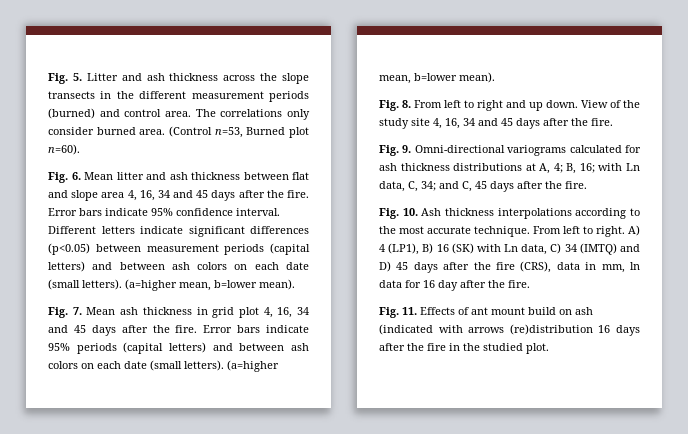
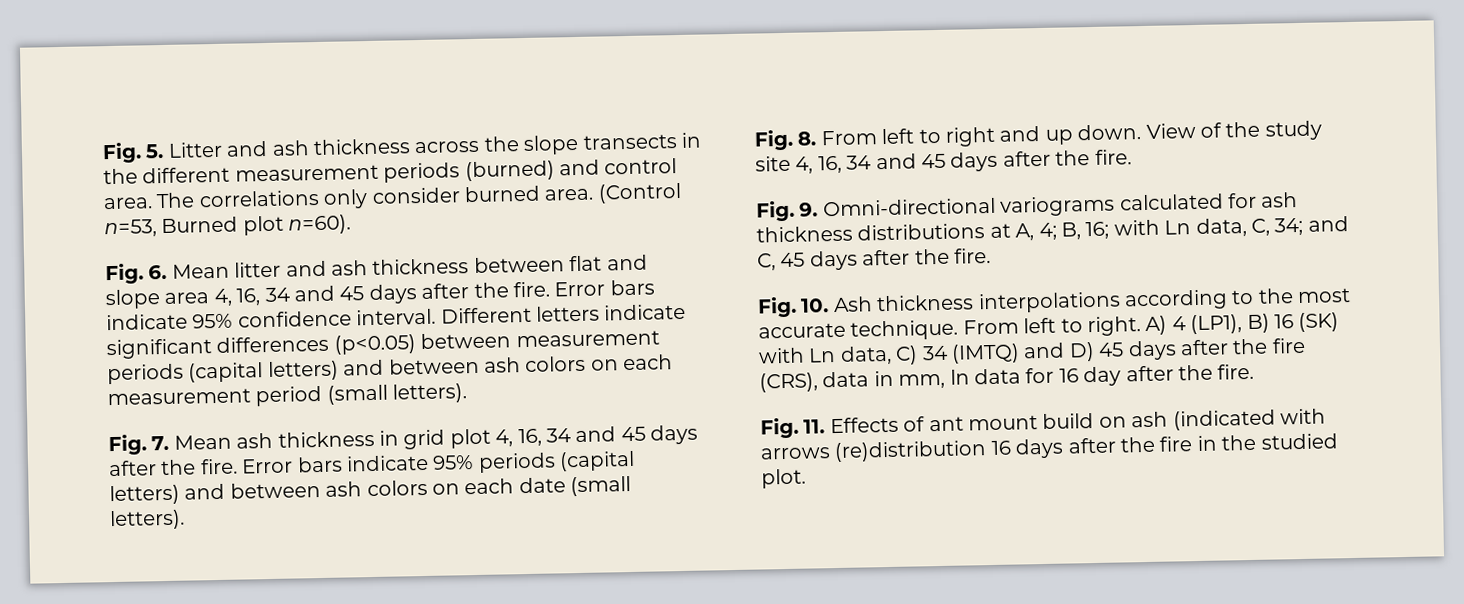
- Different letters indicate significant differences (p<0.05) between measurement periods (capital letters) and between ash colors on each date (small letters). (a=higher mean, b=lower mean).
+ Different letters indicate significant differences (p<0.05) between measurement periods (capital letters) and between ash colors on each measurement period (small letters).
- Error bars indicate 95% periods (capital letters) and between ash colors on each date (small letters). (a=higher mean, b=lower mean).
+ Error bars indicate 95% periods (capital letters) and between ash colors on each date (small letters).

